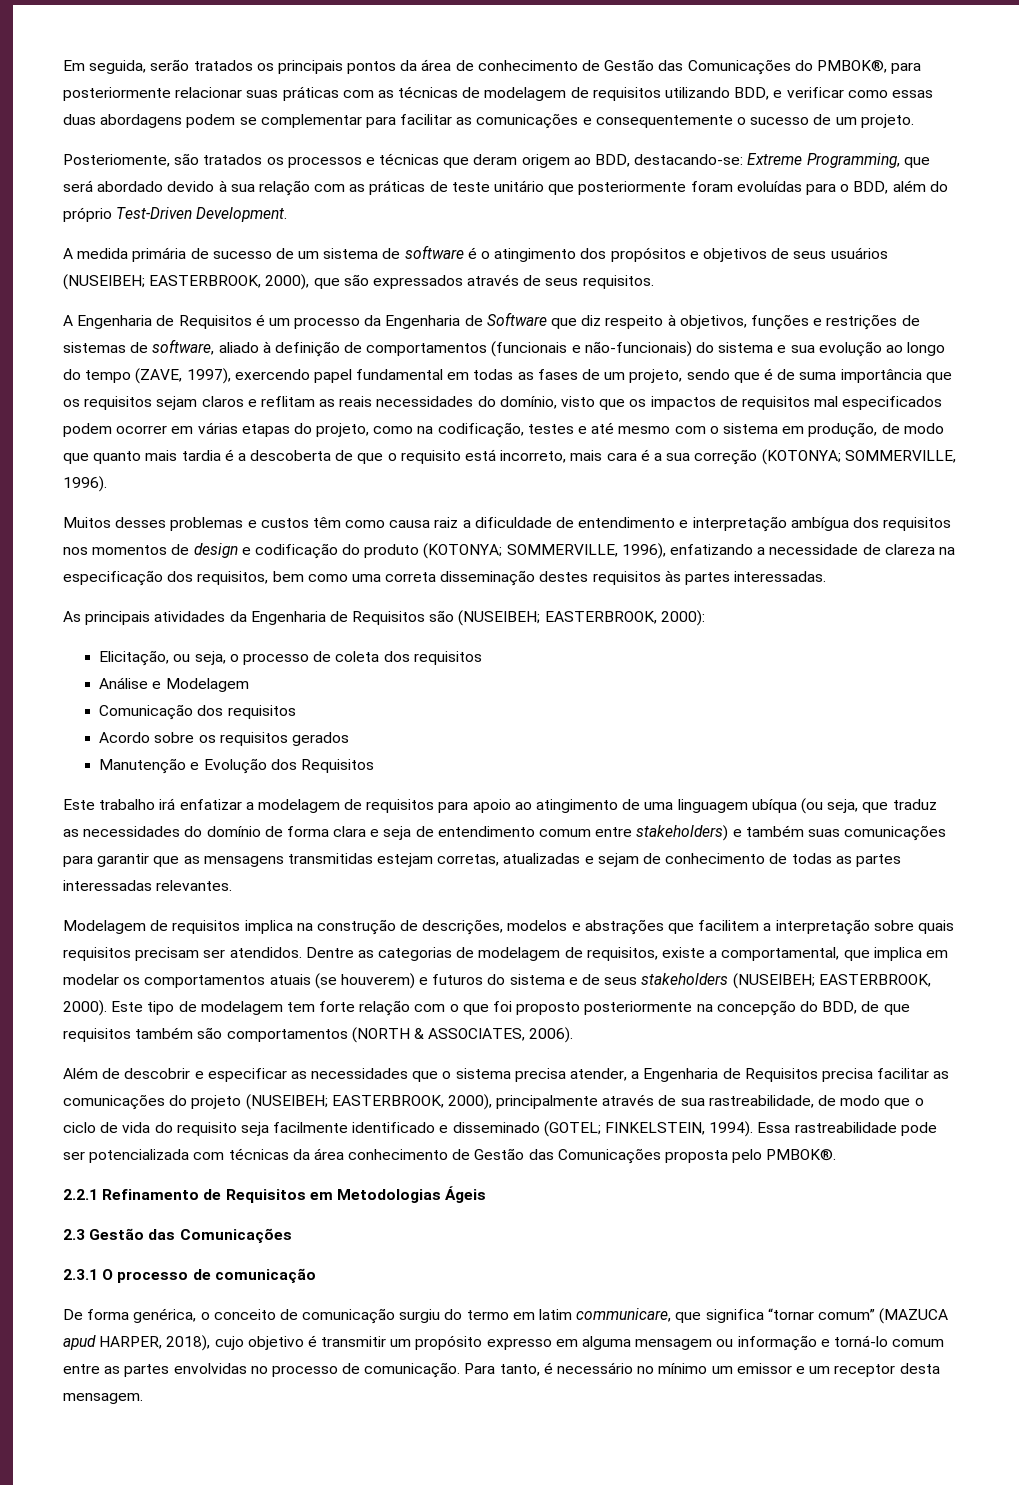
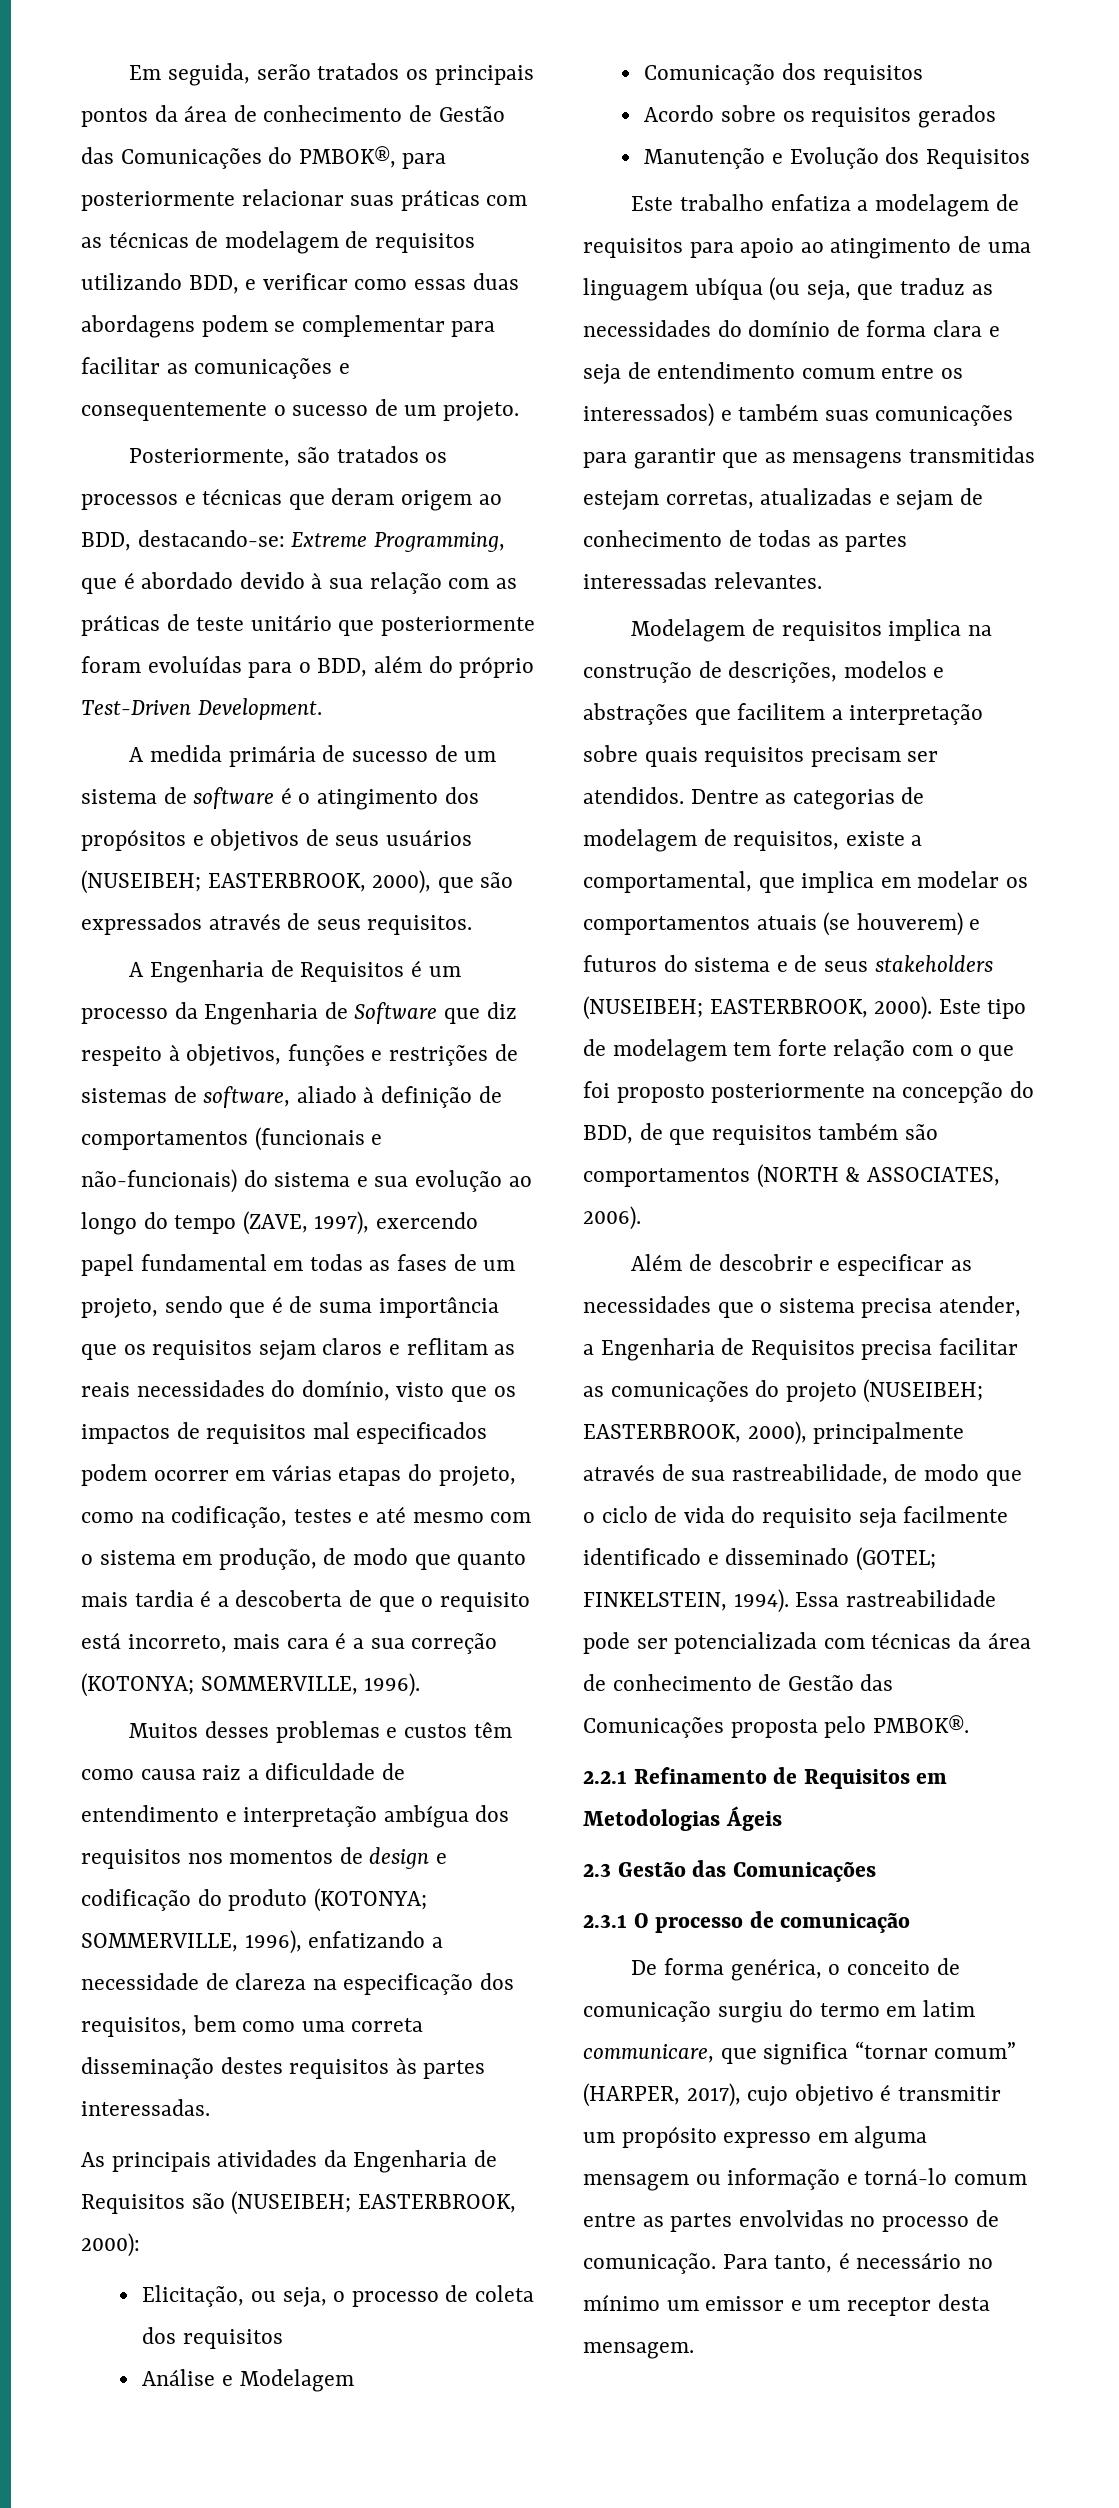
- Posteriomente, são tratados os processos e técnicas que deram origem ao BDD, destacando-se: Extreme Programming, que será abordado devido à sua relação com as práticas de teste unitário que posteriormente foram evoluídas para o BDD, além do próprio Test-Driven Development.
+ Posteriormente, são tratados os processos e técnicas que deram origem ao BDD, destacando-se: Extreme Programming, que é abordado devido à sua relação com as práticas de teste unitário que posteriormente foram evoluídas para o BDD, além do próprio Test-Driven Development.
- Este trabalho irá enfatizar a modelagem de requisitos para apoio ao atingimento de uma linguagem ubíqua (ou seja, que traduz as necessidades do domínio de forma clara e seja de entendimento comum entre stakeholders) e também suas comunicações para garantir que as mensagens transmitidas estejam corretas, atualizadas e sejam de conhecimento de todas as partes interessadas relevantes.
+ Este trabalho enfatiza a modelagem de requisitos para apoio ao atingimento de uma linguagem ubíqua (ou seja, que traduz as necessidades do domínio de forma clara e seja de entendimento comum entre os interessados) e também suas comunicações para garantir que as mensagens transmitidas estejam corretas, atualizadas e sejam de conhecimento de todas as partes interessadas relevantes.
- Essa rastreabilidade pode ser potencializada com técnicas da área conhecimento de Gestão das Comunicações proposta pelo PMBOK®.
+ Essa rastreabilidade pode ser potencializada com técnicas da área de conhecimento de Gestão das Comunicações proposta pelo PMBOK®.
- De forma genérica, o conceito de comunicação surgiu do termo em latim communicare, que significa “tornar comum” (MAZUCA apud HARPER, 2018), cujo objetivo é transmitir um propósito expresso em alguma mensagem ou informação e torná-lo comum entre as partes envolvidas no processo de comunicação.
+ De forma genérica, o conceito de comunicação surgiu do termo em latim communicare, que significa “tornar comum” (HARPER, 2017), cujo objetivo é transmitir um propósito expresso em alguma mensagem ou informação e torná-lo comum entre as partes envolvidas no processo de comunicação.

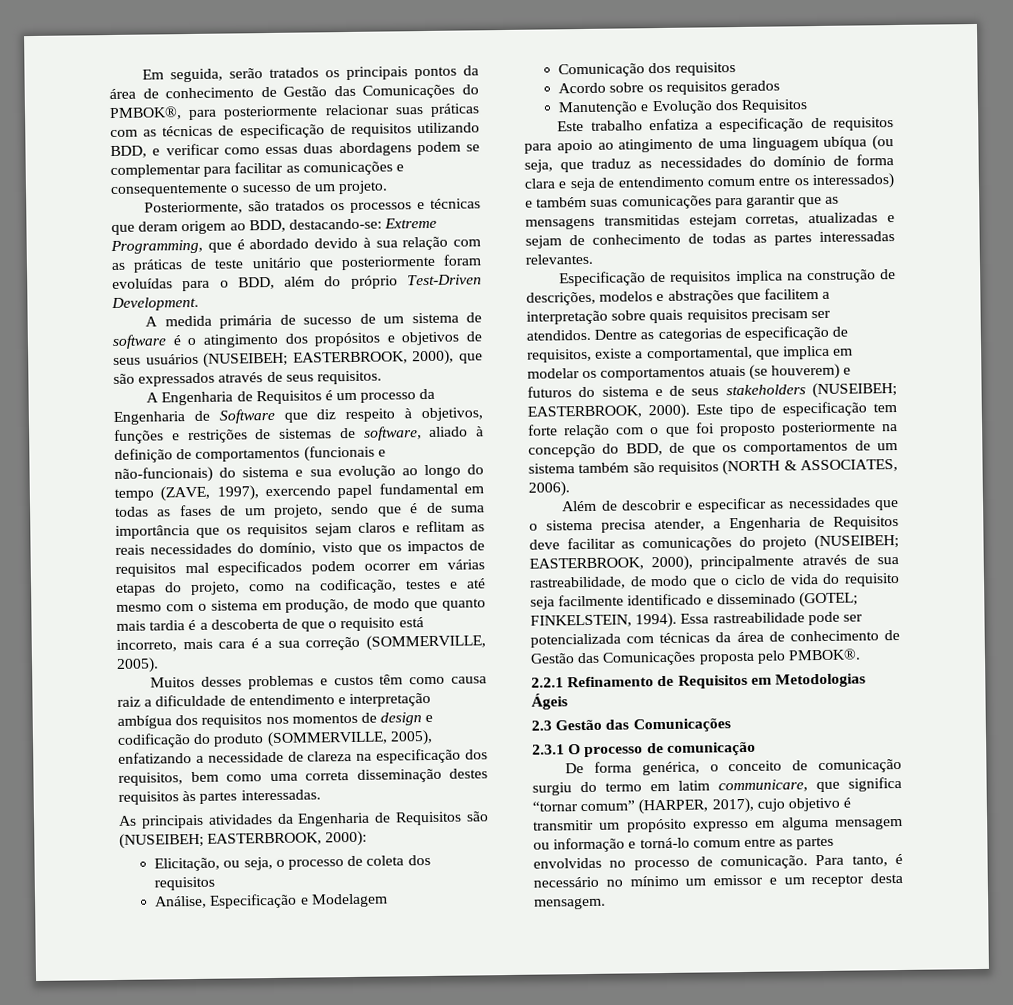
- Em seguida, serão tratados os principais pontos da área de conhecimento de Gestão das Comunicações do PMBOK®, para posteriormente relacionar suas práticas com as técnicas de modelagem de requisitos utilizando BDD, e verificar como essas duas abordagens podem se complementar para facilitar as comunicações e consequentemente o sucesso de um projeto.
+ Em seguida, serão tratados os principais pontos da área de conhecimento de Gestão das Comunicações do PMBOK®, para posteriormente relacionar suas práticas com as técnicas de especificação de requisitos utilizando BDD, e verificar como essas duas abordagens podem se complementar para facilitar as comunicações e consequentemente o sucesso de um projeto.
- A Engenharia de Requisitos é um processo da Engenharia de Software que diz respeito à objetivos, funções e restrições de sistemas de software, aliado à definição de comportamentos (funcionais e não-funcionais) do sistema e sua evolução ao longo do tempo (ZAVE, 1997), exercendo papel fundamental em todas as fases de um projeto, sendo que é de suma importância que os requisitos sejam claros e reflitam as reais necessidades do domínio, visto que os impactos de requisitos mal especificados podem ocorrer em várias etapas do projeto, como na codificação, testes e até mesmo com o sistema em produção, de modo que quanto mais tardia é a descoberta de que o requisito está incorreto, mais cara é a sua correção (KOTONYA; SOMMERVILLE, 1996).
+ A Engenharia de Requisitos é um processo da Engenharia de Software que diz respeito à objetivos, funções e restrições de sistemas de software, aliado à definição de comportamentos (funcionais e não-funcionais) do sistema e sua evolução ao longo do tempo (ZAVE, 1997), exercendo papel fundamental em todas as fases de um projeto, sendo que é de suma importância que os requisitos sejam claros e reflitam as reais necessidades do domínio, visto que os impactos de requisitos mal especificados podem ocorrer em várias etapas do projeto, como na codificação, testes e até mesmo com o sistema em produção, de modo que quanto mais tardia é a descoberta de que o requisito está incorreto, mais cara é a sua correção (SOMMERVILLE, 2005).
- Muitos desses problemas e custos têm como causa raiz a dificuldade de entendimento e interpretação ambígua dos requisitos nos momentos de design e codificação do produto (KOTONYA; SOMMERVILLE, 1996), enfatizando a necessidade de clareza na especificação dos requisitos, bem como uma correta disseminação destes requisitos às partes interessadas.
+ Muitos desses problemas e custos têm como causa raiz a dificuldade de entendimento e interpretação ambígua dos requisitos nos momentos de design e codificação do produto (SOMMERVILLE, 2005), enfatizando a necessidade de clareza na especificação dos requisitos, bem como uma correta disseminação destes requisitos às partes interessadas.
- Análise e Modelagem
+ Análise, Especificação e Modelagem
- Este trabalho enfatiza a modelagem de requisitos para apoio ao atingimento de uma linguagem ubíqua (ou seja, que traduz as necessidades do domínio de forma clara e seja de entendimento comum entre os interessados) e também suas comunicações para garantir que as mensagens transmitidas estejam corretas, atualizadas e sejam de conhecimento de todas as partes interessadas relevantes.
+ Este trabalho enfatiza a especificação de requisitos para apoio ao atingimento de uma linguagem ubíqua (ou seja, que traduz as necessidades do domínio de forma clara e seja de entendimento comum entre os interessados) e também suas comunicações para garantir que as mensagens transmitidas estejam corretas, atualizadas e sejam de conhecimento de todas as partes interessadas relevantes.
- Modelagem de requisitos implica na construção de descrições, modelos e abstrações que facilitem a interpretação sobre quais requisitos precisam ser atendidos.
+ Especificação de requisitos implica na construção de descrições, modelos e abstrações que facilitem a interpretação sobre quais requisitos precisam ser atendidos.
- Dentre as categorias de modelagem de requisitos, existe a comportamental, que implica em modelar os comportamentos atuais (se houverem) e futuros do sistema e de seus stakeholders (NUSEIBEH; EASTERBROOK, 2000).
+ Dentre as categorias de especificação de requisitos, existe a comportamental, que implica em modelar os comportamentos atuais (se houverem) e futuros do sistema e de seus stakeholders (NUSEIBEH; EASTERBROOK, 2000).
- Este tipo de modelagem tem forte relação com o que foi proposto posteriormente na concepção do BDD, de que requisitos também são comportamentos (NORTH & ASSOCIATES, 2006).
+ Este tipo de especificação tem forte relação com o que foi proposto posteriormente na concepção do BDD, de que os comportamentos de um sistema também são requisitos (NORTH & ASSOCIATES, 2006).
- Além de descobrir e especificar as necessidades que o sistema precisa atender, a Engenharia de Requisitos precisa facilitar as comunicações do projeto (NUSEIBEH; EASTERBROOK, 2000), principalmente através de sua rastreabilidade, de modo que o ciclo de vida do requisito seja facilmente identificado e disseminado (GOTEL; FINKELSTEIN, 1994).
+ Além de descobrir e especificar as necessidades que o sistema precisa atender, a Engenharia de Requisitos deve facilitar as comunicações do projeto (NUSEIBEH; EASTERBROOK, 2000), principalmente através de sua rastreabilidade, de modo que o ciclo de vida do requisito seja facilmente identificado e disseminado (GOTEL; FINKELSTEIN, 1994).

